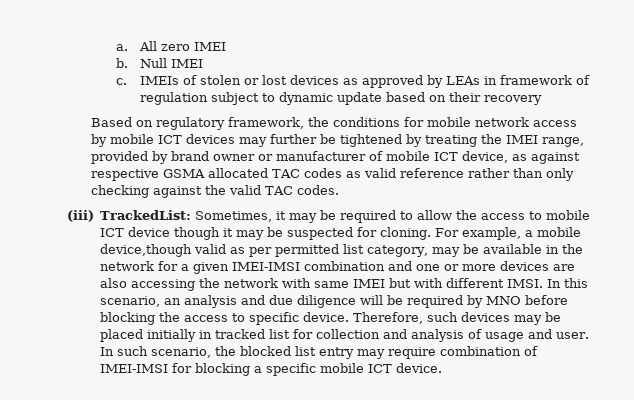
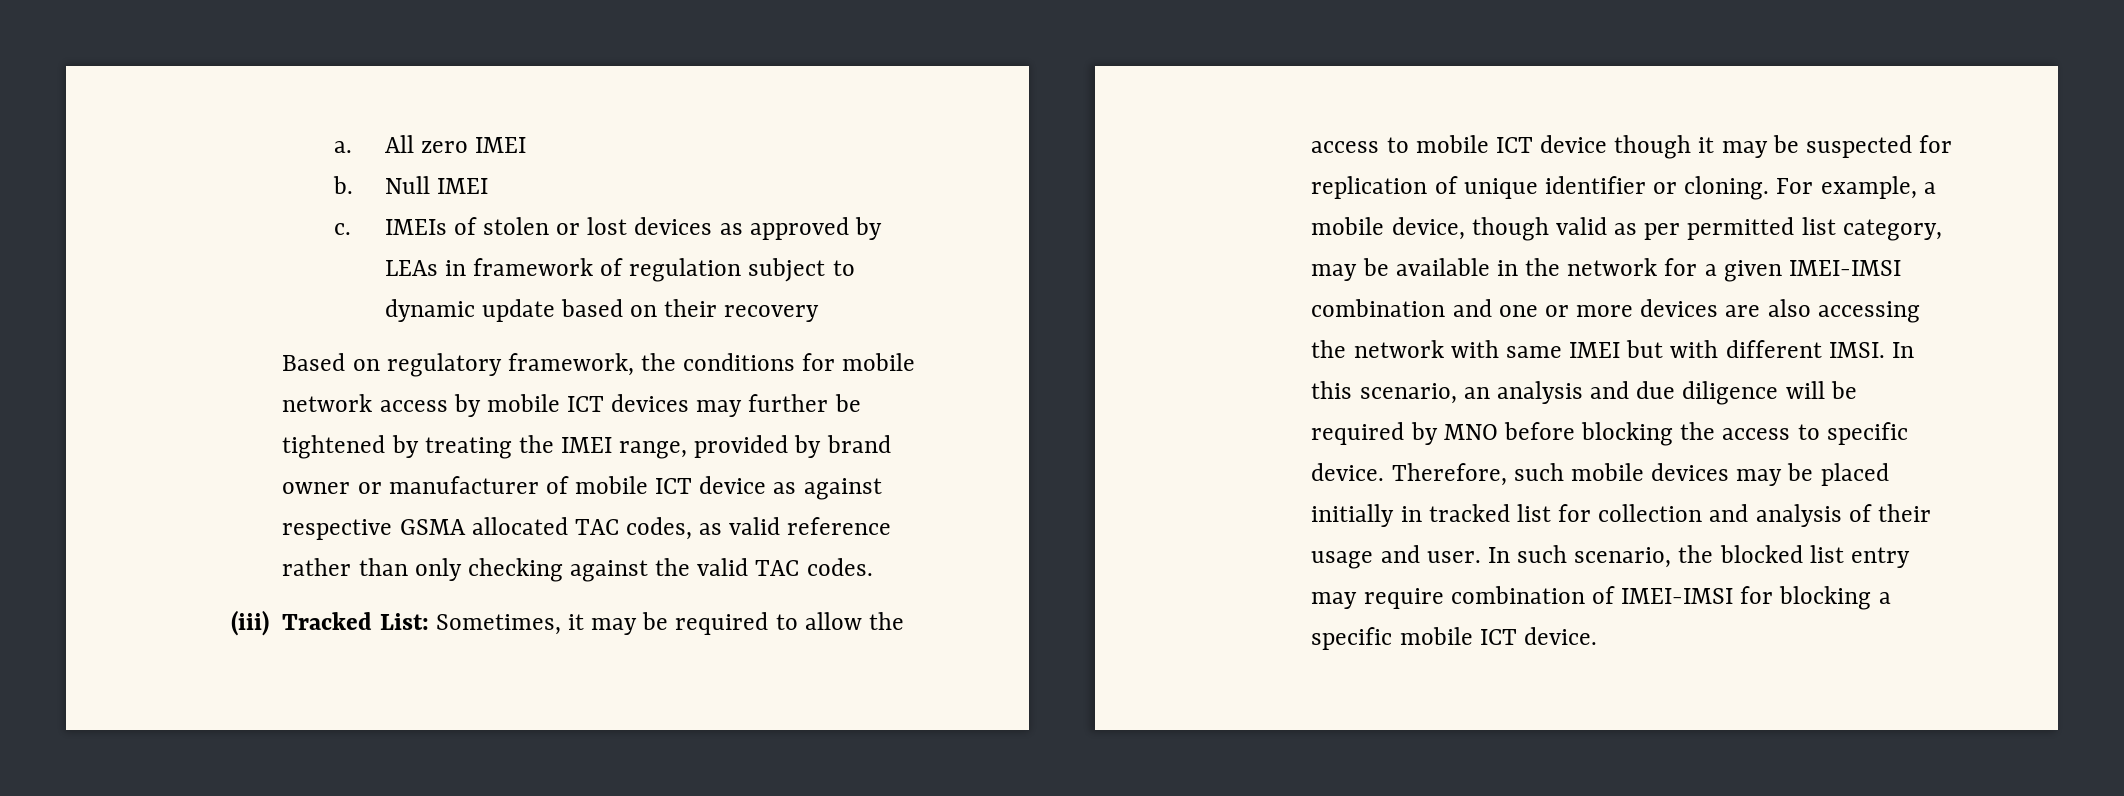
- Based on regulatory framework, the conditions for mobile network access by mobile ICT devices may further be tightened by treating the IMEI range, provided by brand owner or manufacturer of mobile ICT device, as against respective GSMA allocated TAC codes as valid reference rather than only checking against the valid TAC codes.
+ Based on regulatory framework, the conditions for mobile network access by mobile ICT devices may further be tightened by treating the IMEI range, provided by brand owner or manufacturer of mobile ICT device as against respective GSMA allocated TAC codes, as valid reference rather than only checking against the valid TAC codes.
- (iii) TrackedList: Sometimes, it may be required to allow the access to mobile ICT device though it may be suspected for cloning.
+ (iii) Tracked List: Sometimes, it may be required to allow the access to mobile ICT device though it may be suspected for replication of unique identifier or cloning.
- For example, a mobile device,though valid as per permitted list category, may be available in the network for a given IMEI-IMSI combination and one or more devices are also accessing the network with same IMEI but with different IMSI.
+ For example, a mobile device, though valid as per permitted list category, may be available in the network for a given IMEI-IMSI combination and one or more devices are also accessing the network with same IMEI but with different IMSI.
- Therefore, such devices may be placed initially in tracked list for collection and analysis of usage and user.
+ Therefore, such mobile devices may be placed initially in tracked list for collection and analysis of their usage and user.

